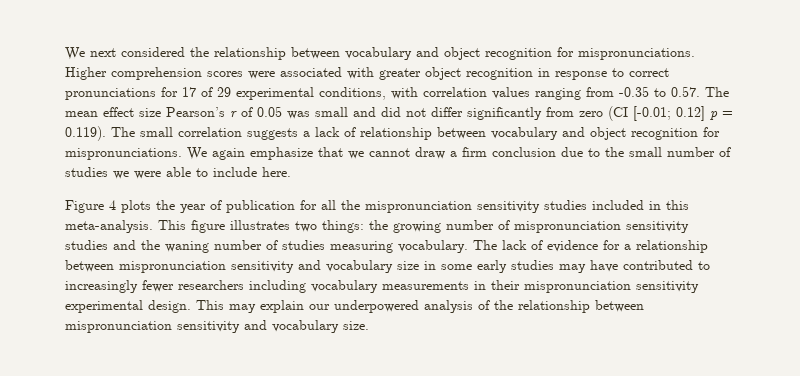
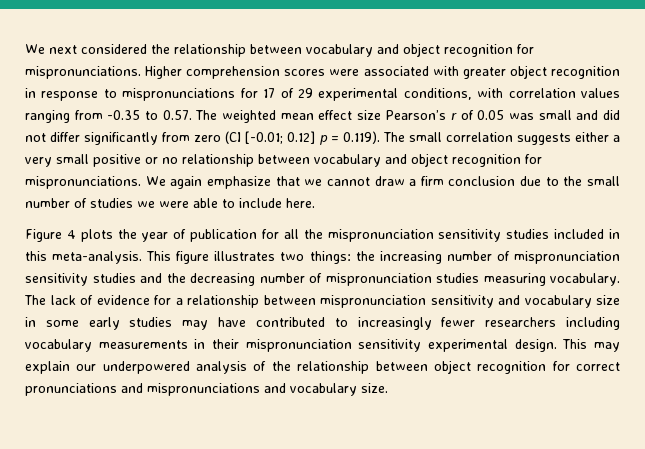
- Higher comprehension scores were associated with greater object recognition in response to correct pronunciations for 17 of 29 experimental conditions, with correlation values ranging from -0.35 to 0.57. The mean effect size Pearson’s r of 0.05 was small and did not differ significantly from zero (CI [-0.01;
+ Higher comprehension scores were associated with greater object recognition in response to mispronunciations for 17 of 29 experimental conditions, with correlation values ranging from -0.35 to 0.57. The weighted mean effect size Pearson’s r of 0.05 was small and did not differ significantly from zero (CI [-0.01;
- 0.12] p = 0.119). The small correlation suggests a lack of relationship between vocabulary and object recognition for mispronunciations.
+ 0.12] p = 0.119). The small correlation suggests either a very small positive or no relationship between vocabulary and object recognition for mispronunciations.
- This figure illustrates two things: the growing number of mispronunciation sensitivity studies and the waning number of studies measuring vocabulary.
+ This figure illustrates two things: the increasing number of mispronunciation sensitivity studies and the decreasing number of mispronunciation studies measuring vocabulary.
- This may explain our underpowered analysis of the relationship between mispronunciation sensitivity and vocabulary size.
+ This may explain our underpowered analysis of the relationship between object recognition for correct pronunciations and mispronunciations and vocabulary size.

